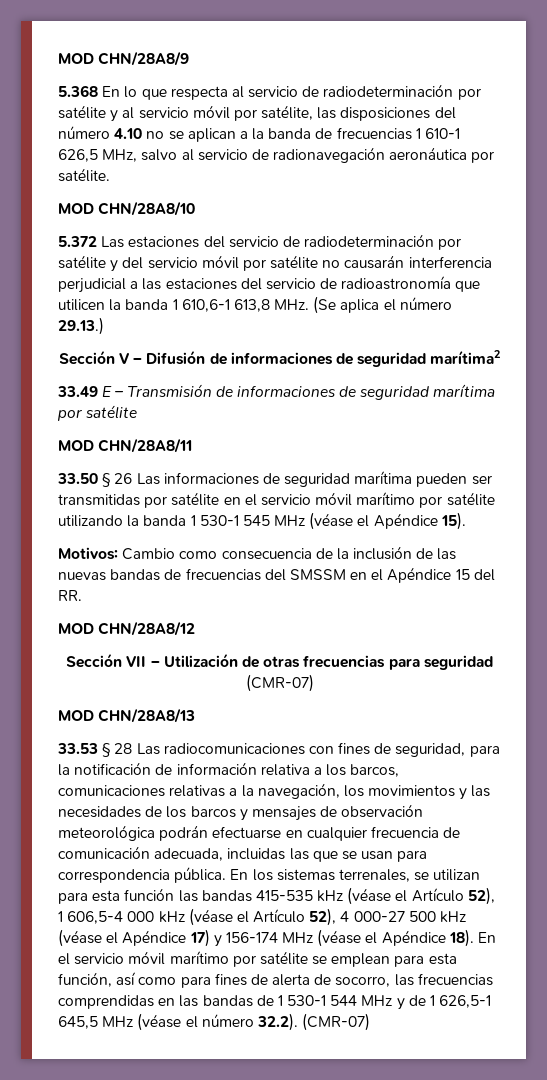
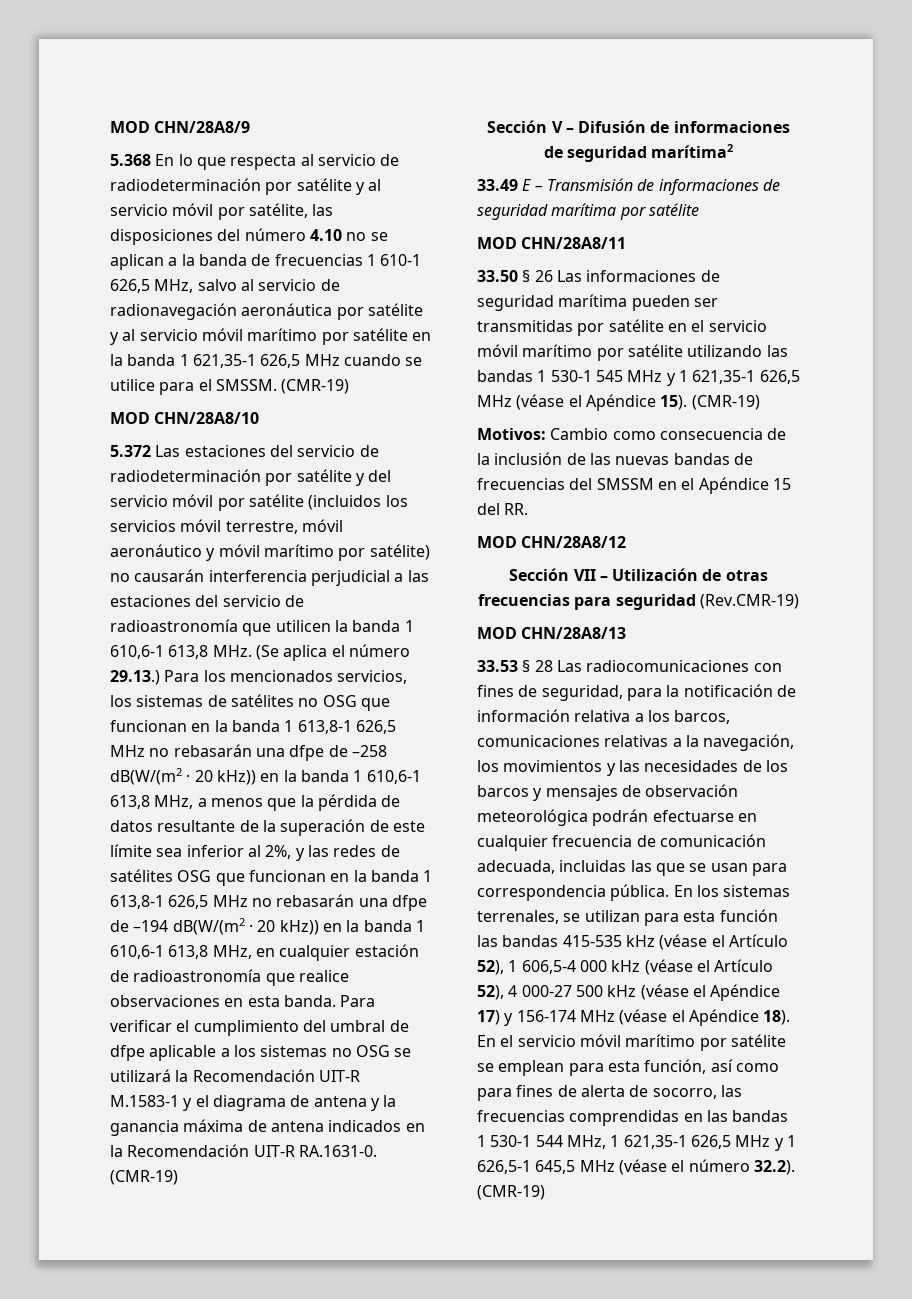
- 5.368 En lo que respecta al servicio de radiodeterminación por satélite y al servicio móvil por satélite, las disposiciones del número 4.10 no se aplican a la banda de frecuencias 1 610-1 626,5 MHz, salvo al servicio de radionavegación aeronáutica por satélite.
+ 5.368 En lo que respecta al servicio de radiodeterminación por satélite y al servicio móvil por satélite, las disposiciones del número 4.10 no se aplican a la banda de frecuencias 1 610-1 626,5 MHz, salvo al servicio de radionavegación aeronáutica por satélite y al servicio móvil marítimo por satélite en la banda 1 621,35-1 626,5 MHz cuando se utilice para el SMSSM. (CMR-19)
- 5.372 Las estaciones del servicio de radiodeterminación por satélite y del servicio móvil por satélite no causarán interferencia perjudicial a las estaciones del servicio de radioastronomía que utilicen la banda 1 610,6-1 613,8 MHz. (Se aplica el número 29.13.)
+ 5.372 Las estaciones del servicio de radiodeterminación por satélite y del servicio móvil por satélite (incluidos los servicios móvil terrestre, móvil aeronáutico y móvil marítimo por satélite) no causarán interferencia perjudicial a las estaciones del servicio de radioastronomía que utilicen la banda 1 610,6-1 613,8 MHz. (Se aplica el número 29.13.) Para los mencionados servicios, los sistemas de satélites no OSG que funcionan en la banda 1 613,8-1 626,5 MHz no rebasarán una dfpe de –258 dB(W/(m2 · 20 kHz)) en la banda 1 610,6-1 613,8 MHz, a menos que la pérdida de datos resultante de la superación de este límite sea inferior al 2%, y las redes de satélites OSG que funcionan en la banda 1 613,8-1 626,5 MHz no rebasarán una dfpe de –194 dB(W/(m2 · 20 kHz)) en la banda 1 610,6-1 613,8 MHz, en cualquier estación de radioastronomía que realice observaciones en esta banda. Para verificar el cumplimiento del umbral de dfpe aplicable a los sistemas no OSG se utilizará la Recomendación UIT-R M.1583-1 y el diagrama de antena y la ganancia máxima de antena indicados en la Recomendación UIT-R RA.1631-0. (CMR-19)
- 33.50 § 26 Las informaciones de seguridad marítima pueden ser transmitidas por satélite en el servicio móvil marítimo por satélite utilizando la banda 1 530-1 545 MHz (véase el Apéndice 15).
+ 33.50 § 26 Las informaciones de seguridad marítima pueden ser transmitidas por satélite en el servicio móvil marítimo por satélite utilizando las bandas 1 530-1 545 MHz y 1 621,35-1 626,5 MHz (véase el Apéndice 15). (CMR-19)
- Sección VII – Utilización de otras frecuencias para seguridad (CMR-07)
+ Sección VII – Utilización de otras frecuencias para seguridad (Rev.CMR-19)
- En el servicio móvil marítimo por satélite se emplean para esta función, así como para fines de alerta de socorro, las frecuencias comprendidas en las bandas de 1 530-1 544 MHz y de 1 626,5-1 645,5 MHz (véase el número 32.2). (CMR-07)
+ En el servicio móvil marítimo por satélite se emplean para esta función, así como para fines de alerta de socorro, las frecuencias comprendidas en las bandas 1 530-1 544 MHz, 1 621,35-1 626,5 MHz y 1 626,5-1 645,5 MHz (véase el número 32.2). (CMR-19)

